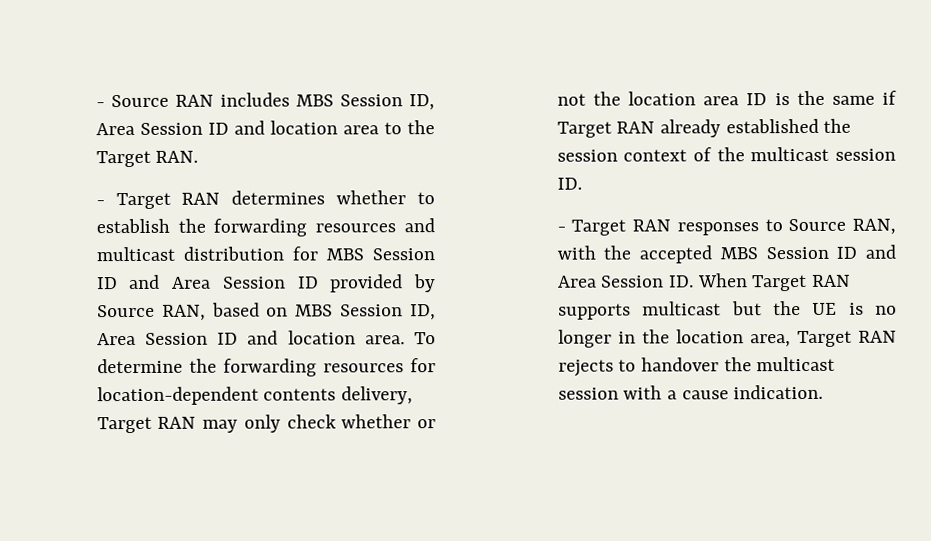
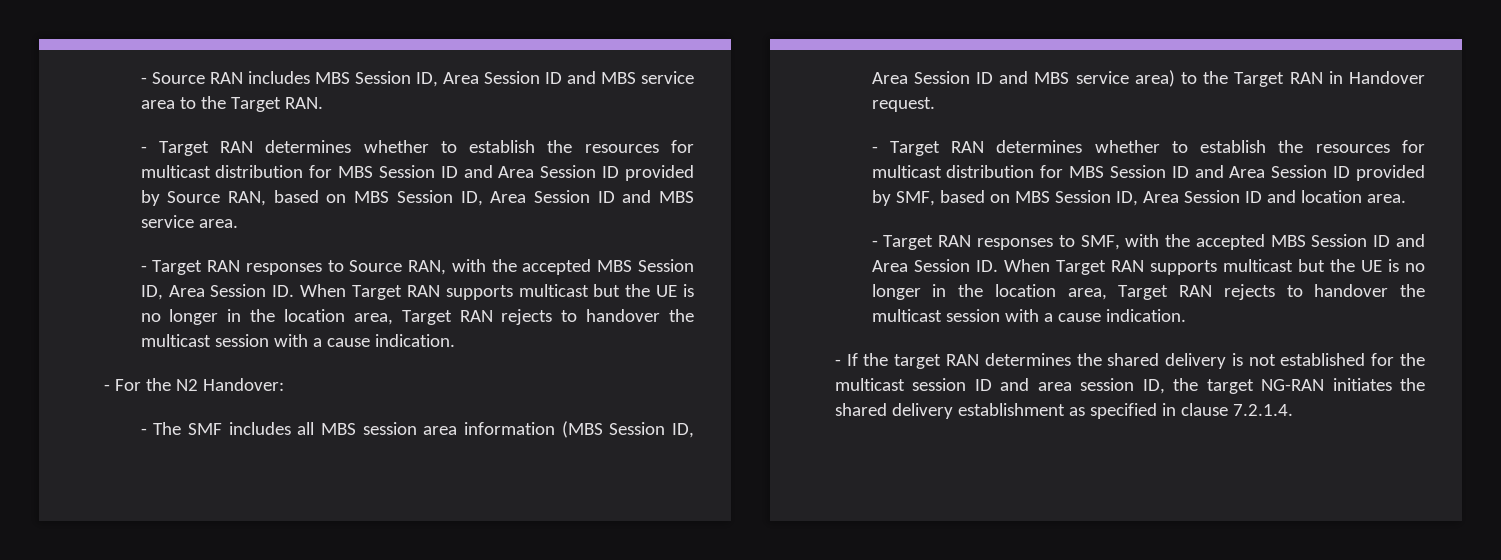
- - Source RAN includes MBS Session ID, Area Session ID and location area to the Target RAN.
+ - Source RAN includes MBS Session ID, Area Session ID and MBS service area to the Target RAN.
- - Target RAN determines whether to establish the forwarding resources and multicast distribution for MBS Session ID and Area Session ID provided by Source RAN, based on MBS Session ID, Area Session ID and location area. To determine the forwarding resources for location-dependent contents delivery, Target RAN may only check whether or not the location area ID is the same if Target RAN already established the session context of the multicast session ID.
+ - Target RAN determines whether to establish the resources for multicast distribution for MBS Session ID and Area Session ID provided by Source RAN, based on MBS Session ID, Area Session ID and MBS service area.
- - Target RAN responses to Source RAN, with the accepted MBS Session ID and Area Session ID. When Target RAN supports multicast but the UE is no longer in the location area, Target RAN rejects to handover the multicast session with a cause indication.
+ - Target RAN responses to Source RAN, with the accepted MBS Session ID, Area Session ID. When Target RAN supports multicast but the UE is no longer in the location area, Target RAN rejects to handover the multicast session with a cause indication.
+ - For the N2 Handover:
+ - The SMF includes all MBS session area information (MBS Session ID, Area Session ID and MBS service area) to the Target RAN in Handover request.
+ - Target RAN determines whether to establish the resources for multicast distribution for MBS Session ID and Area Session ID provided by SMF, based on MBS Session ID, Area Session ID and location area.
+ - Target RAN responses to SMF, with the accepted MBS Session ID and Area Session ID. When Target RAN supports multicast but the UE is no longer in the location area, Target RAN rejects to handover the multicast session with a cause indication.
+ - If the target RAN determines the shared delivery is not established for the multicast session ID and area session ID, the target NG-RAN initiates the shared delivery establishment as specified in clause 7.2.1.4.

